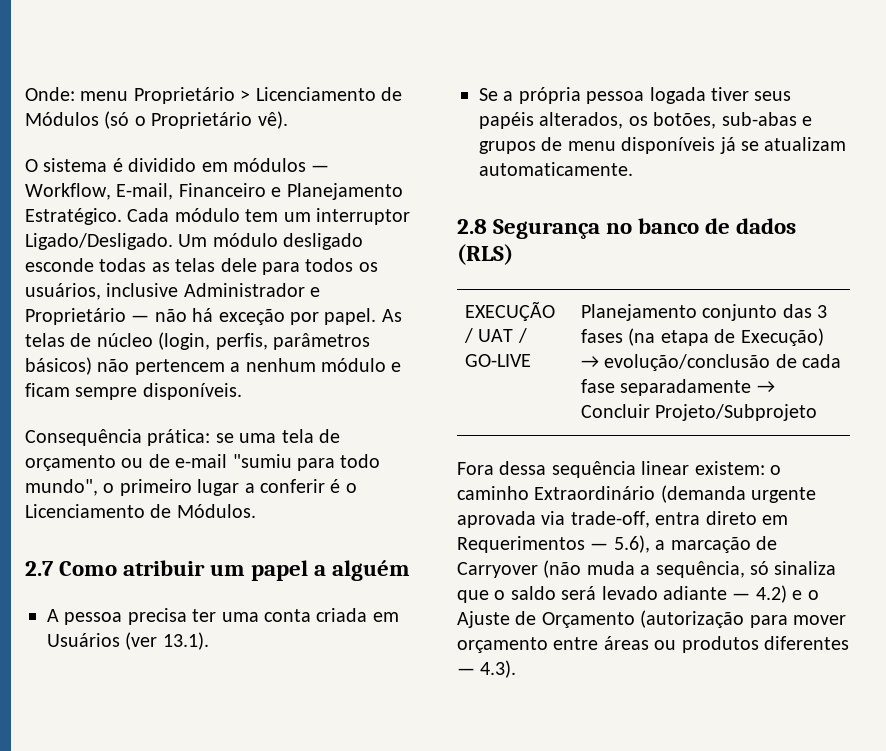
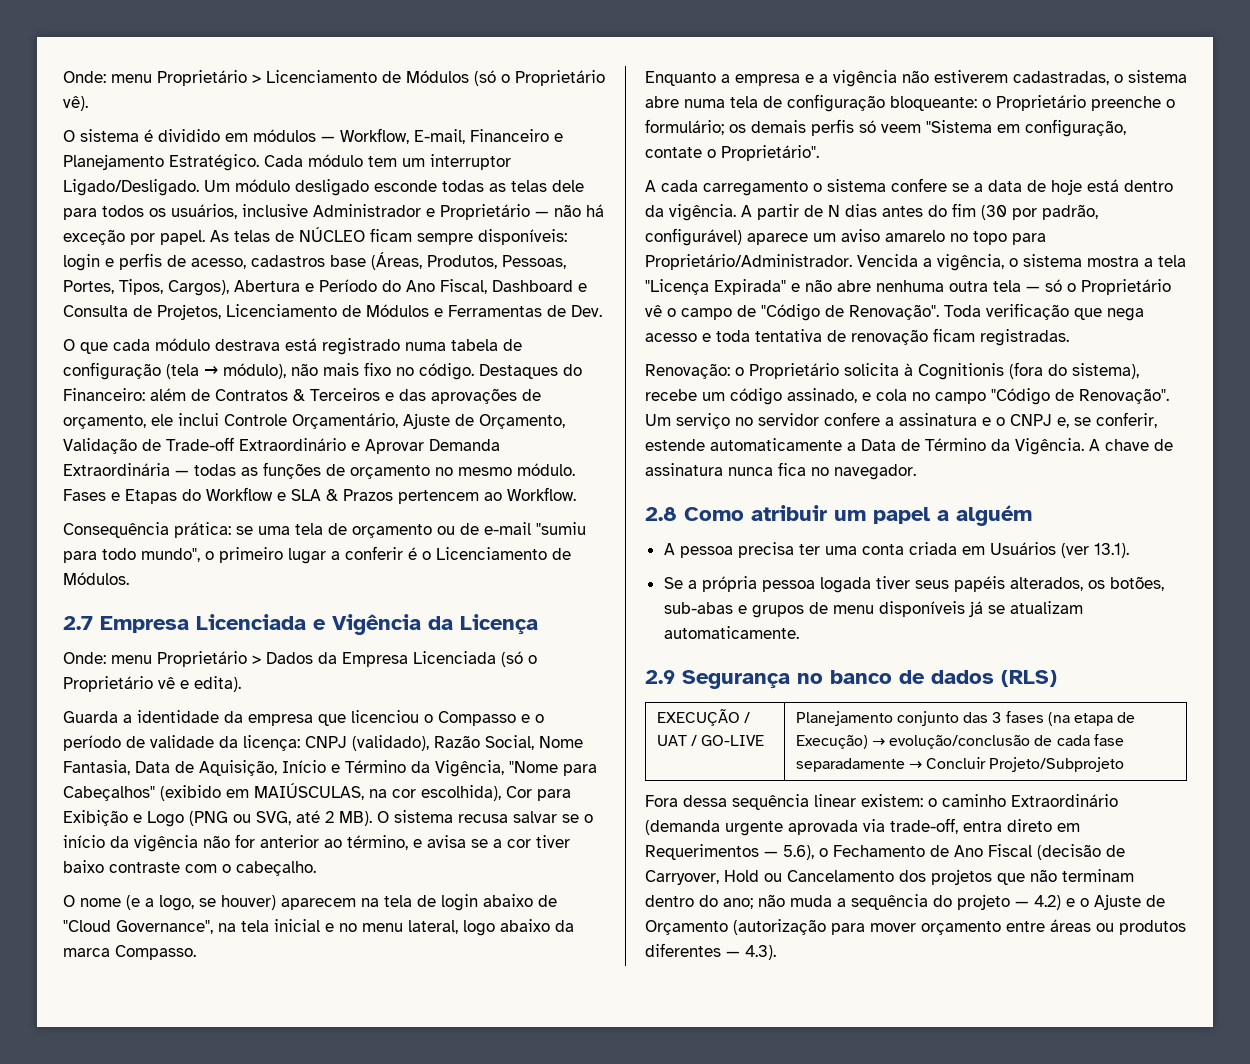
- As telas de núcleo (login, perfis, parâmetros básicos) não pertencem a nenhum módulo e ficam sempre disponíveis.
+ As telas de NÚCLEO ficam sempre disponíveis: login e perfis de acesso, cadastros base (Áreas, Produtos, Pessoas, Portes, Tipos, Cargos), Abertura e Período do Ano Fiscal, Dashboard e Consulta de Projetos, Licenciamento de Módulos e Ferramentas de Dev.
+ O que cada módulo destrava está registrado numa tabela de configuração (tela → módulo), não mais fixo no código. Destaques do Financeiro: além de Contratos & Terceiros e das aprovações de orçamento, ele inclui Controle Orçamentário, Ajuste de Orçamento, Validação de Trade-off Extraordinário e Aprovar Demanda Extraordinária — todas as funções de orçamento no mesmo módulo. Fases e Etapas do Workflow e SLA & Prazos pertencem ao Workflow.
- 2.7 Como atribuir um papel a alguém
+ 2.7 Empresa Licenciada e Vigência da Licença
+ Onde: menu Proprietário > Dados da Empresa Licenciada (só o Proprietário vê e edita).
+ Guarda a identidade da empresa que licenciou o Compasso e o período de validade da licença: CNPJ (validado), Razão Social, Nome Fantasia, Data de Aquisição, Início e Término da Vigência, "Nome para Cabeçalhos" (exibido em MAIÚSCULAS, na cor escolhida), Cor para Exibição e Logo (PNG ou SVG, até 2 MB). O sistema recusa salvar se o início da vigência não for anterior ao término, e avisa se a cor tiver baixo contraste com o cabeçalho.
+ O nome (e a logo, se houver) aparecem na tela de login abaixo de "Cloud Governance", na tela inicial e no menu lateral, logo abaixo da marca Compasso.
+ Enquanto a empresa e a vigência não estiverem cadastradas, o sistema abre numa tela de configuração bloqueante: o Proprietário preenche o formulário; os demais perfis só veem "Sistema em configuração, contate o Proprietário".
+ A cada carregamento o sistema confere se a data de hoje está dentro da vigência. A partir de N dias antes do fim (30 por padrão, configurável) aparece um aviso amarelo no topo para Proprietário/Administrador. Vencida a vigência, o sistema mostra a tela "Licença Expirada" e não abre nenhuma outra tela — só o Proprietário vê o campo de "Código de Renovação". Toda verificação que nega acesso e toda tentativa de renovação ficam registradas.
+ Renovação: o Proprietário solicita à Cognitionis (fora do sistema), recebe um código assinado, e cola no campo "Código de Renovação". Um serviço no servidor confere a assinatura e o CNPJ e, se conferir, estende automaticamente a Data de Término da Vigência. A chave de assinatura nunca fica no navegador.
+ 2.8 Como atribuir um papel a alguém
- 2.8 Segurança no banco de dados (RLS)
+ 2.9 Segurança no banco de dados (RLS)
- Fora dessa sequência linear existem: o caminho Extraordinário (demanda urgente aprovada via trade-off, entra direto em Requerimentos — 5.6), a marcação de Carryover (não muda a sequência, só sinaliza que o saldo será levado adiante — 4.2) e o Ajuste de Orçamento (autorização para mover orçamento entre áreas ou produtos diferentes — 4.3).
+ Fora dessa sequência linear existem: o caminho Extraordinário (demanda urgente aprovada via trade-off, entra direto em Requerimentos — 5.6), o Fechamento de Ano Fiscal (decisão de Carryover, Hold ou Cancelamento dos projetos que não terminam dentro do ano; não muda a sequência do projeto — 4.2) e o Ajuste de Orçamento (autorização para mover orçamento entre áreas ou produtos diferentes — 4.3).

